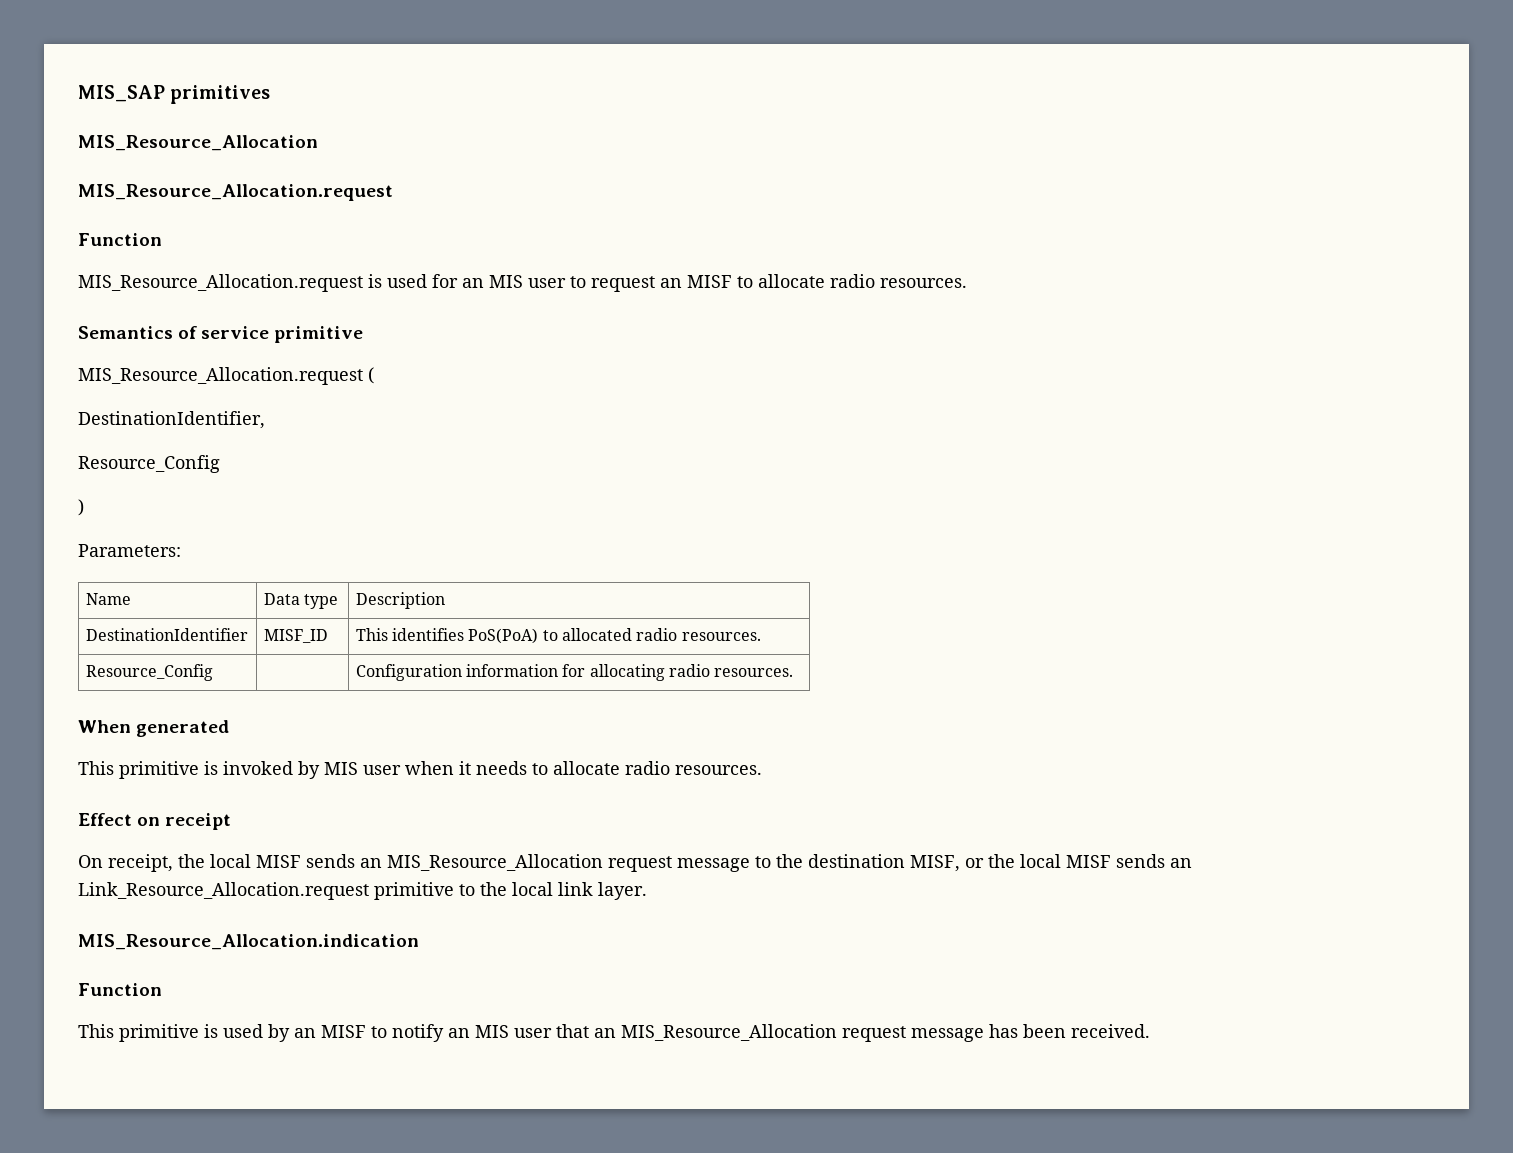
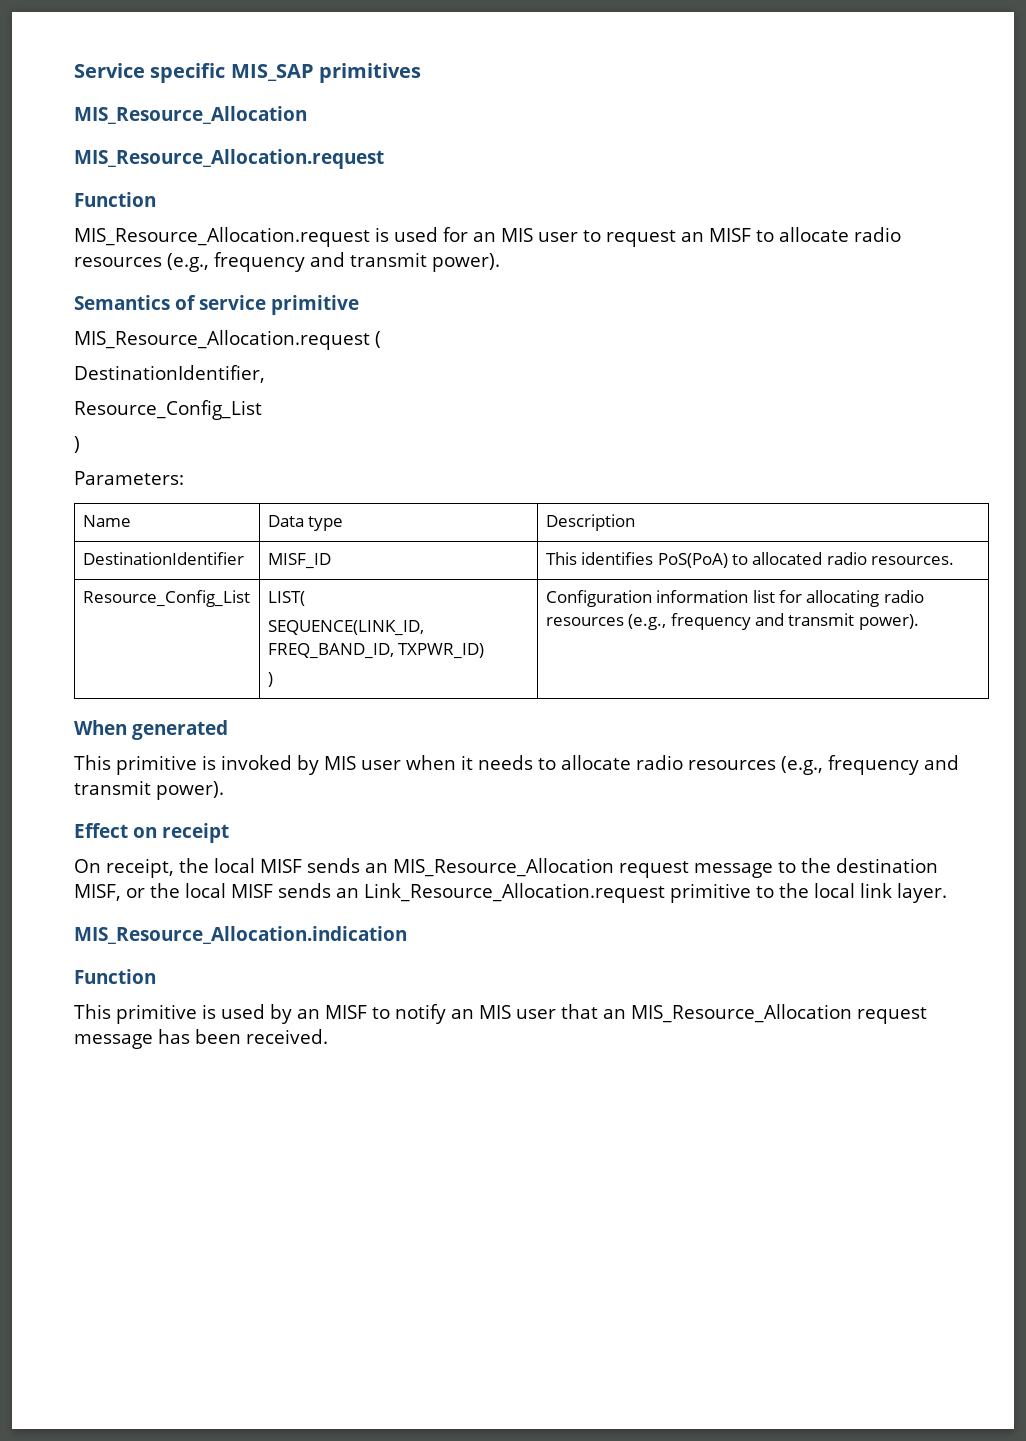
- MIS_SAP primitives
+ Service specific MIS_SAP primitives
- MIS_Resource_Allocation.request is used for an MIS user to request an MISF to allocate radio resources.
+ MIS_Resource_Allocation.request is used for an MIS user to request an MISF to allocate radio resources (e.g., frequency and transmit power).
  DestinationIdentifier,
- Resource_Config
+ Resource_Config_List
- Resource_Config | | Configuration information for allocating radio resources.
+ Resource_Config_List | LIST(
+ SEQUENCE(LINK_ID, FREQ_BAND_ID, TXPWR_ID)
+ ) | Configuration information list for allocating radio resources (e.g., frequency and transmit power).
- This primitive is invoked by MIS user when it needs to allocate radio resources.
+ This primitive is invoked by MIS user when it needs to allocate radio resources (e.g., frequency and transmit power).

